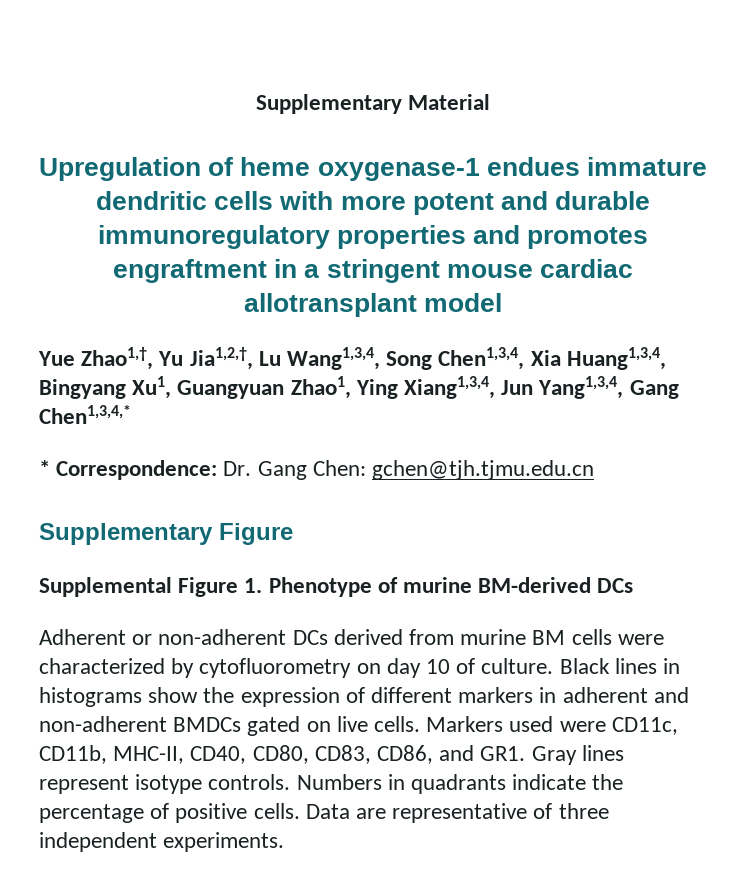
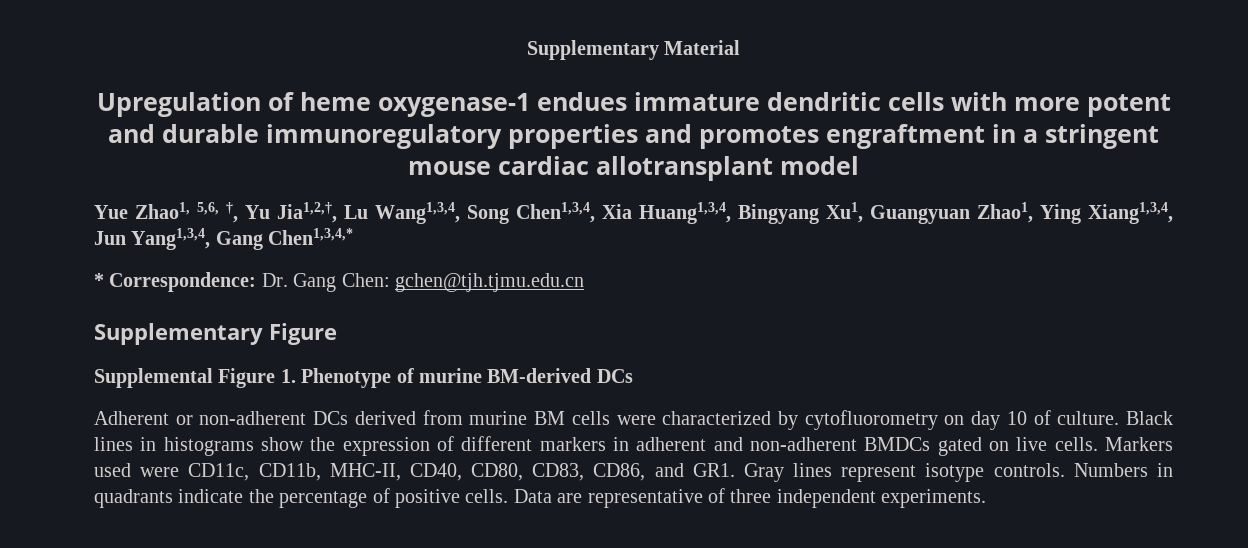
- Yue Zhao1,†, Yu Jia1,2,†, Lu Wang1,3,4, Song Chen1,3,4, Xia Huang1,3,4, Bingyang Xu1, Guangyuan Zhao1, Ying Xiang1,3,4, Jun Yang1,3,4, Gang Chen1,3,4,*
+ Yue Zhao1, 5,6, †, Yu Jia1,2,†, Lu Wang1,3,4, Song Chen1,3,4, Xia Huang1,3,4, Bingyang Xu1, Guangyuan Zhao1, Ying Xiang1,3,4, Jun Yang1,3,4, Gang Chen1,3,4,*

